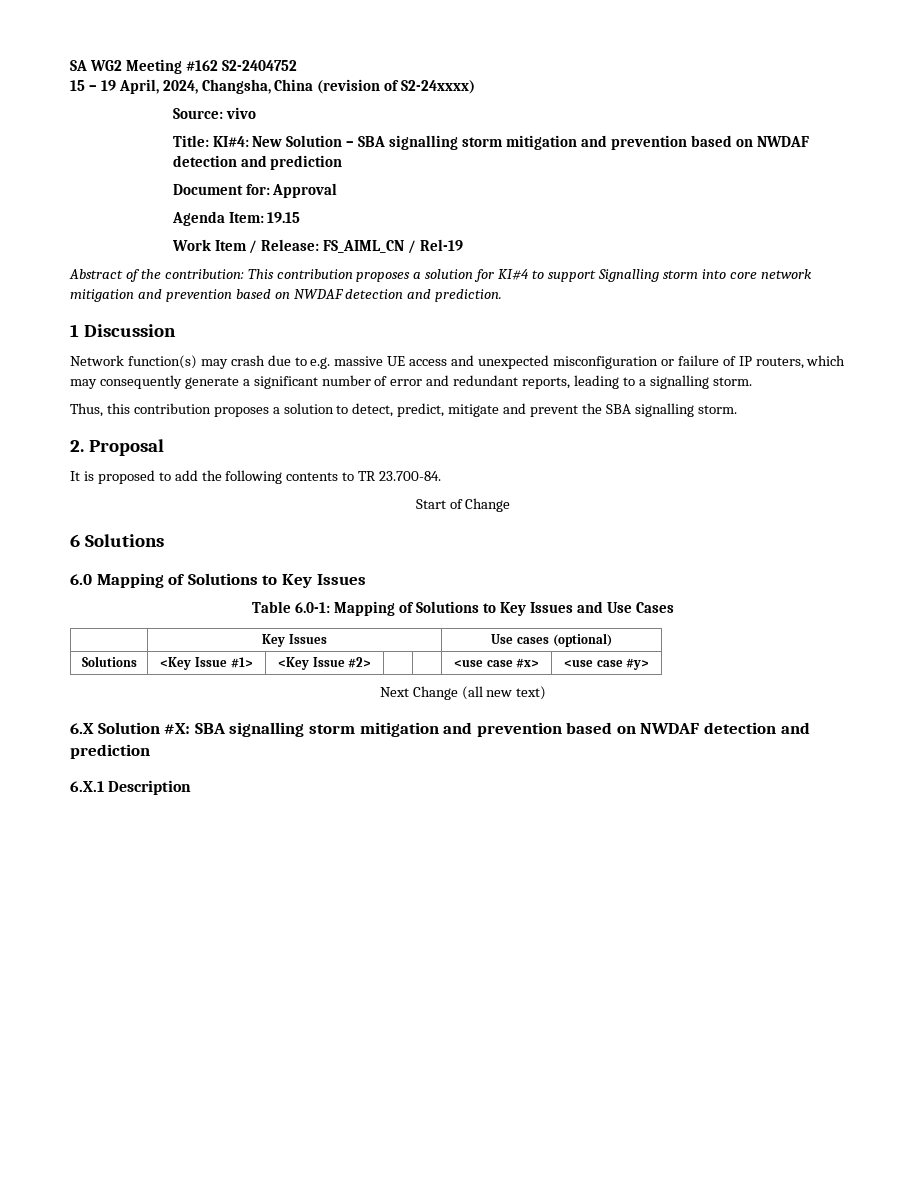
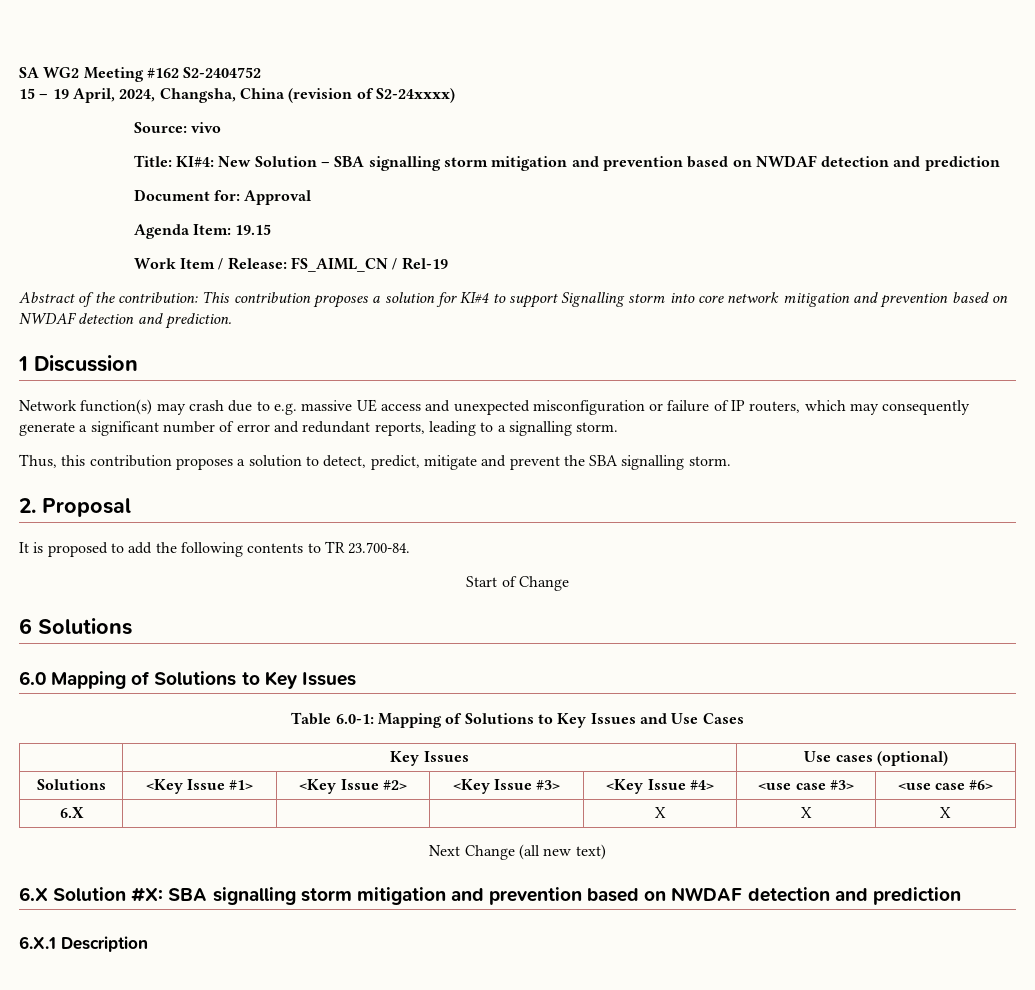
- Solutions | <Key Issue #1> | <Key Issue #2> | | | <use case #x> | <use case #y>
+ Solutions | <Key Issue #1> | <Key Issue #2> | <Key Issue #3> | <Key Issue #4> | <use case #3> | <use case #6>
+ 6.X | | | | X | X | X

